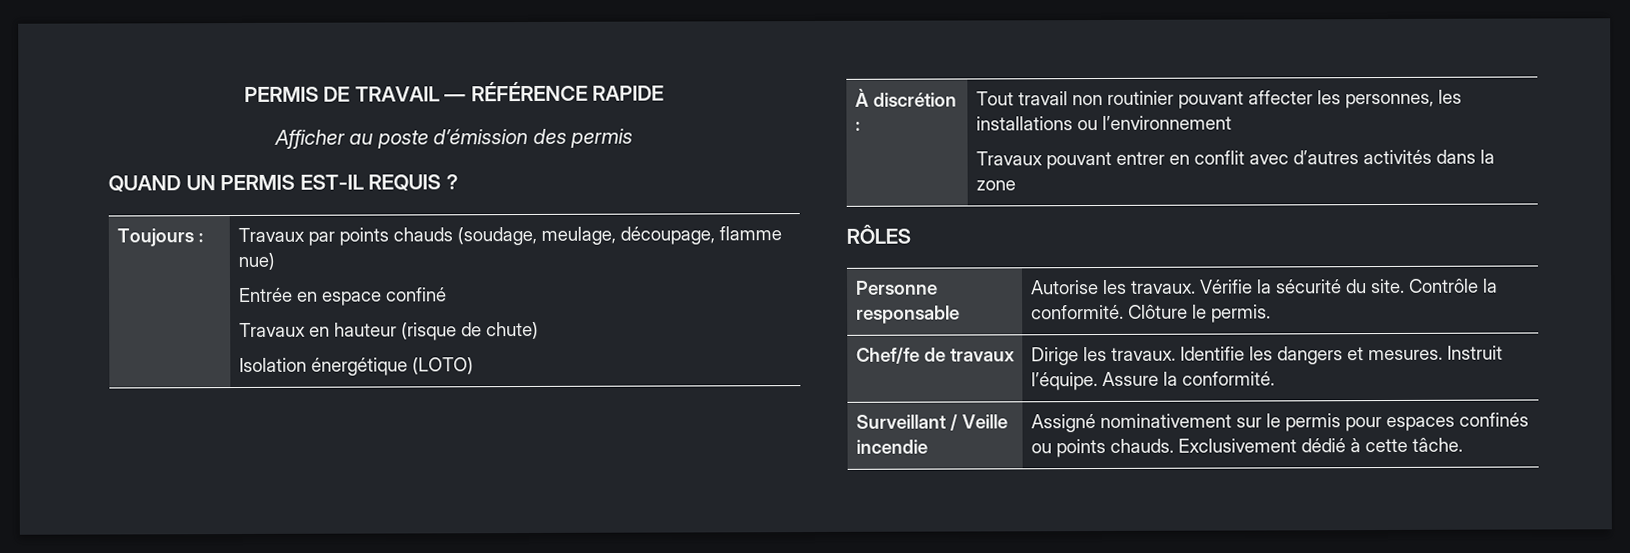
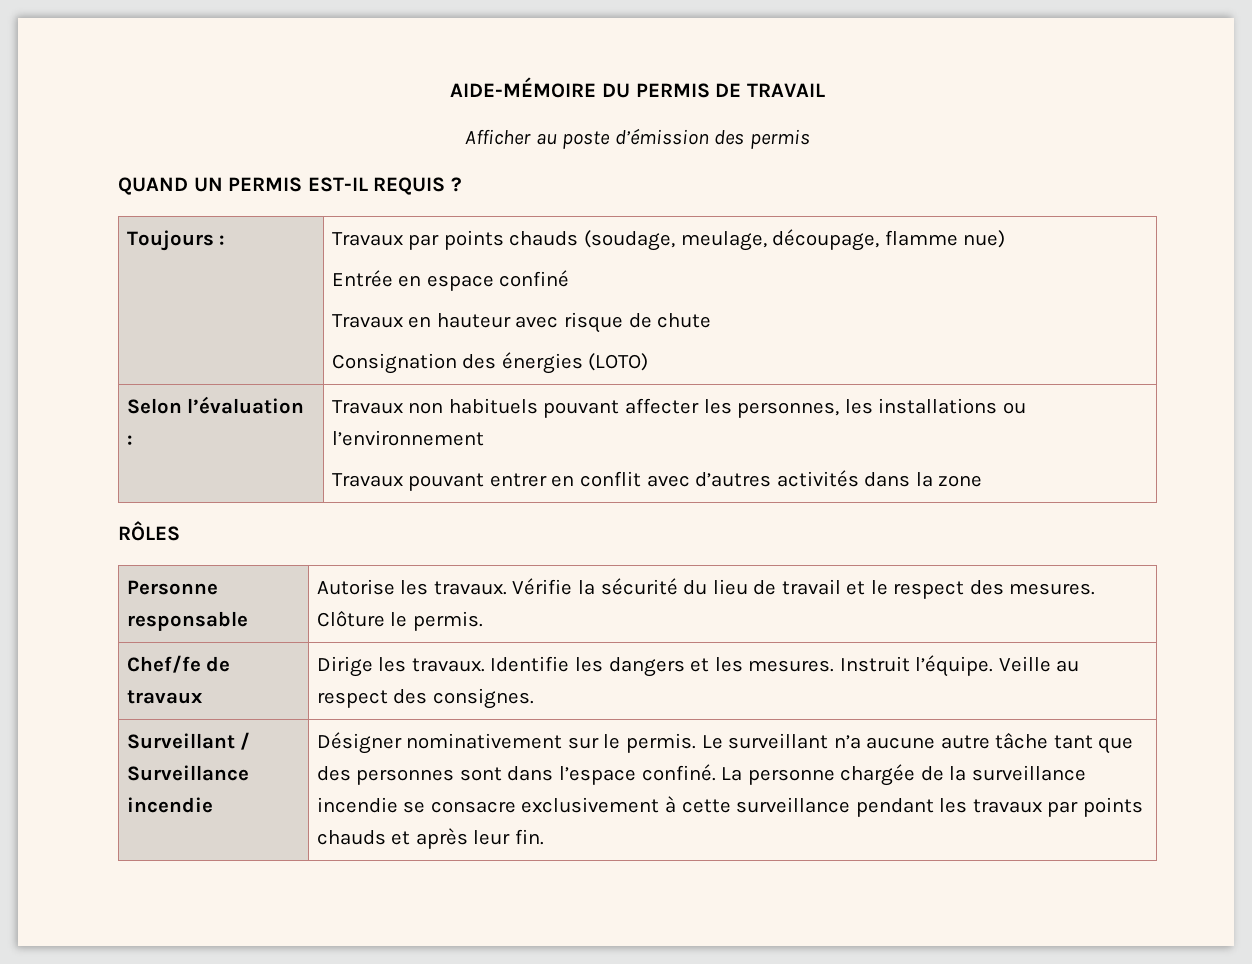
- PERMIS DE TRAVAIL — RÉFÉRENCE RAPIDE
+ AIDE-MÉMOIRE DU PERMIS DE TRAVAIL
  Toujours : | Travaux par points chauds (soudage, meulage, découpage, flamme nue)
  Entrée en espace confiné
- Travaux en hauteur (risque de chute)
- Isolation énergétique (LOTO)
+ Travaux en hauteur avec risque de chute
+ Consignation des énergies (LOTO)
- À discrétion : | Tout travail non routinier pouvant affecter les personnes, les installations ou l’environnement
+ Selon l’évaluation : | Travaux non habituels pouvant affecter les personnes, les installations ou l’environnement
- Personne responsable | Autorise les travaux. Vérifie la sécurité du site. Contrôle la conformité. Clôture le permis.
+ Personne responsable | Autorise les travaux. Vérifie la sécurité du lieu de travail et le respect des mesures. Clôture le permis.
- Chef/fe de travaux | Dirige les travaux. Identifie les dangers et mesures. Instruit l’équipe. Assure la conformité.
+ Chef/fe de travaux | Dirige les travaux. Identifie les dangers et les mesures. Instruit l’équipe. Veille au respect des consignes.
- Surveillant / Veille incendie
+ Surveillant / Surveillance incendie
- Assigné nominativement sur le permis pour espaces confinés ou points chauds. Exclusivement dédié à cette tâche.
+ Désigner nominativement sur le permis. Le surveillant n’a aucune autre tâche tant que des personnes sont dans l’espace confiné. La personne chargée de la surveillance incendie se consacre exclusivement à cette surveillance pendant les travaux par points chauds et après leur fin.

